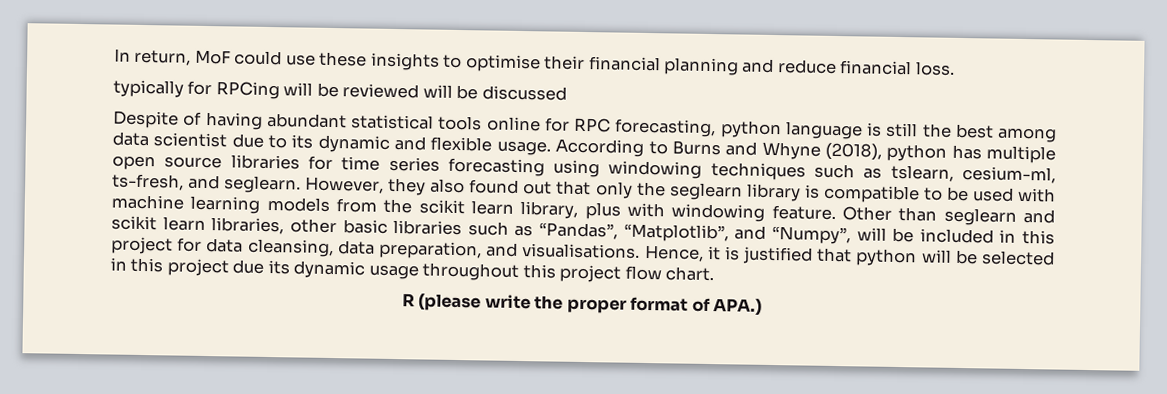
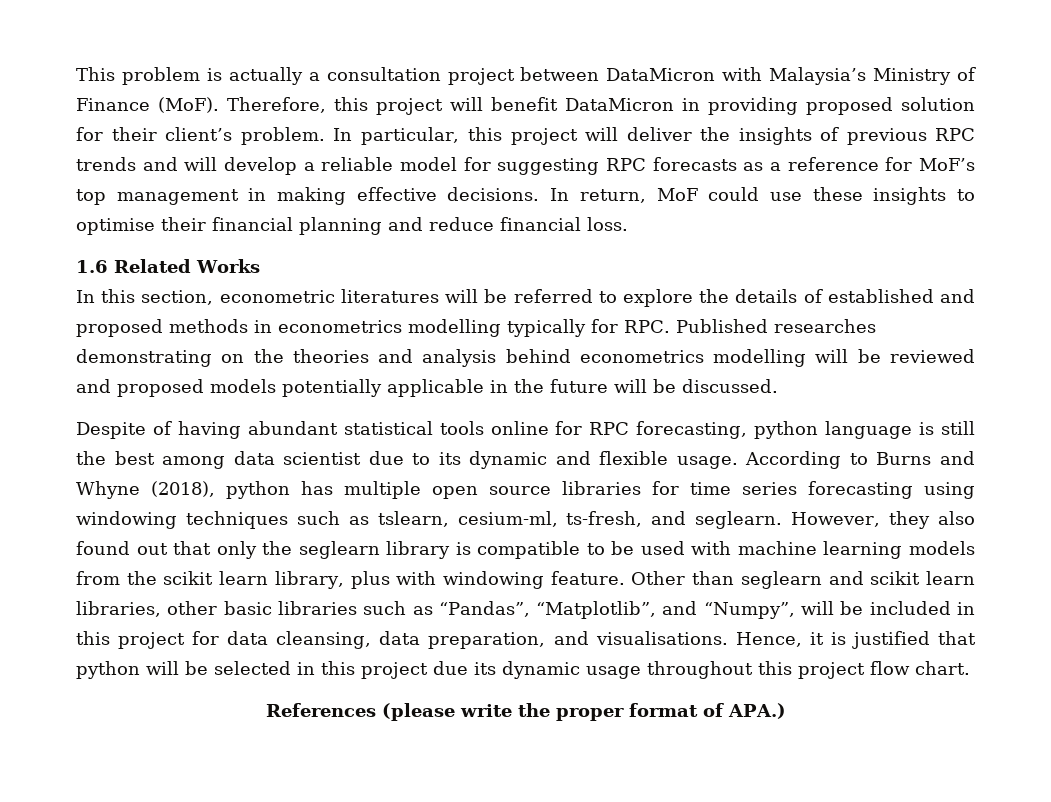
+ This problem is actually a consultation project between DataMicron with Malaysia’s Ministry of Finance (MoF). Therefore, this project will benefit DataMicron in providing proposed solution for their client’s problem. In particular, this project will deliver the insights of previous RPC trends and will develop a reliable model for suggesting RPC forecasts as a reference for MoF’s top management in making effective decisions.
- typically for RPCing will be reviewed will be discussed
+ 1.6 Related Works
+ In this section, econometric literatures will be referred to explore the details of established and proposed methods in econometrics modelling typically for RPC. Published researches demonstrating on the theories and analysis behind econometrics modelling will be reviewed and proposed models potentially applicable in the future will be discussed.
- R (please write the proper format of APA.)
+ References (please write the proper format of APA.)

